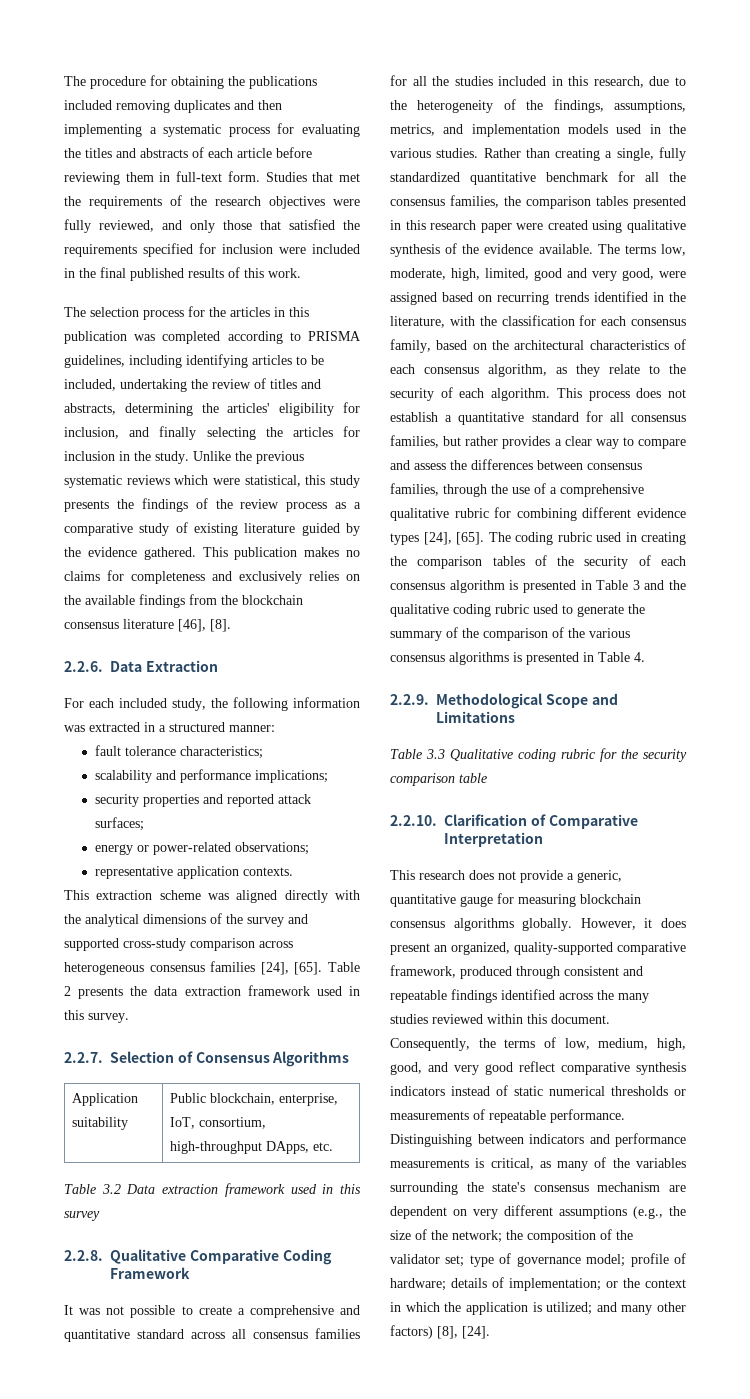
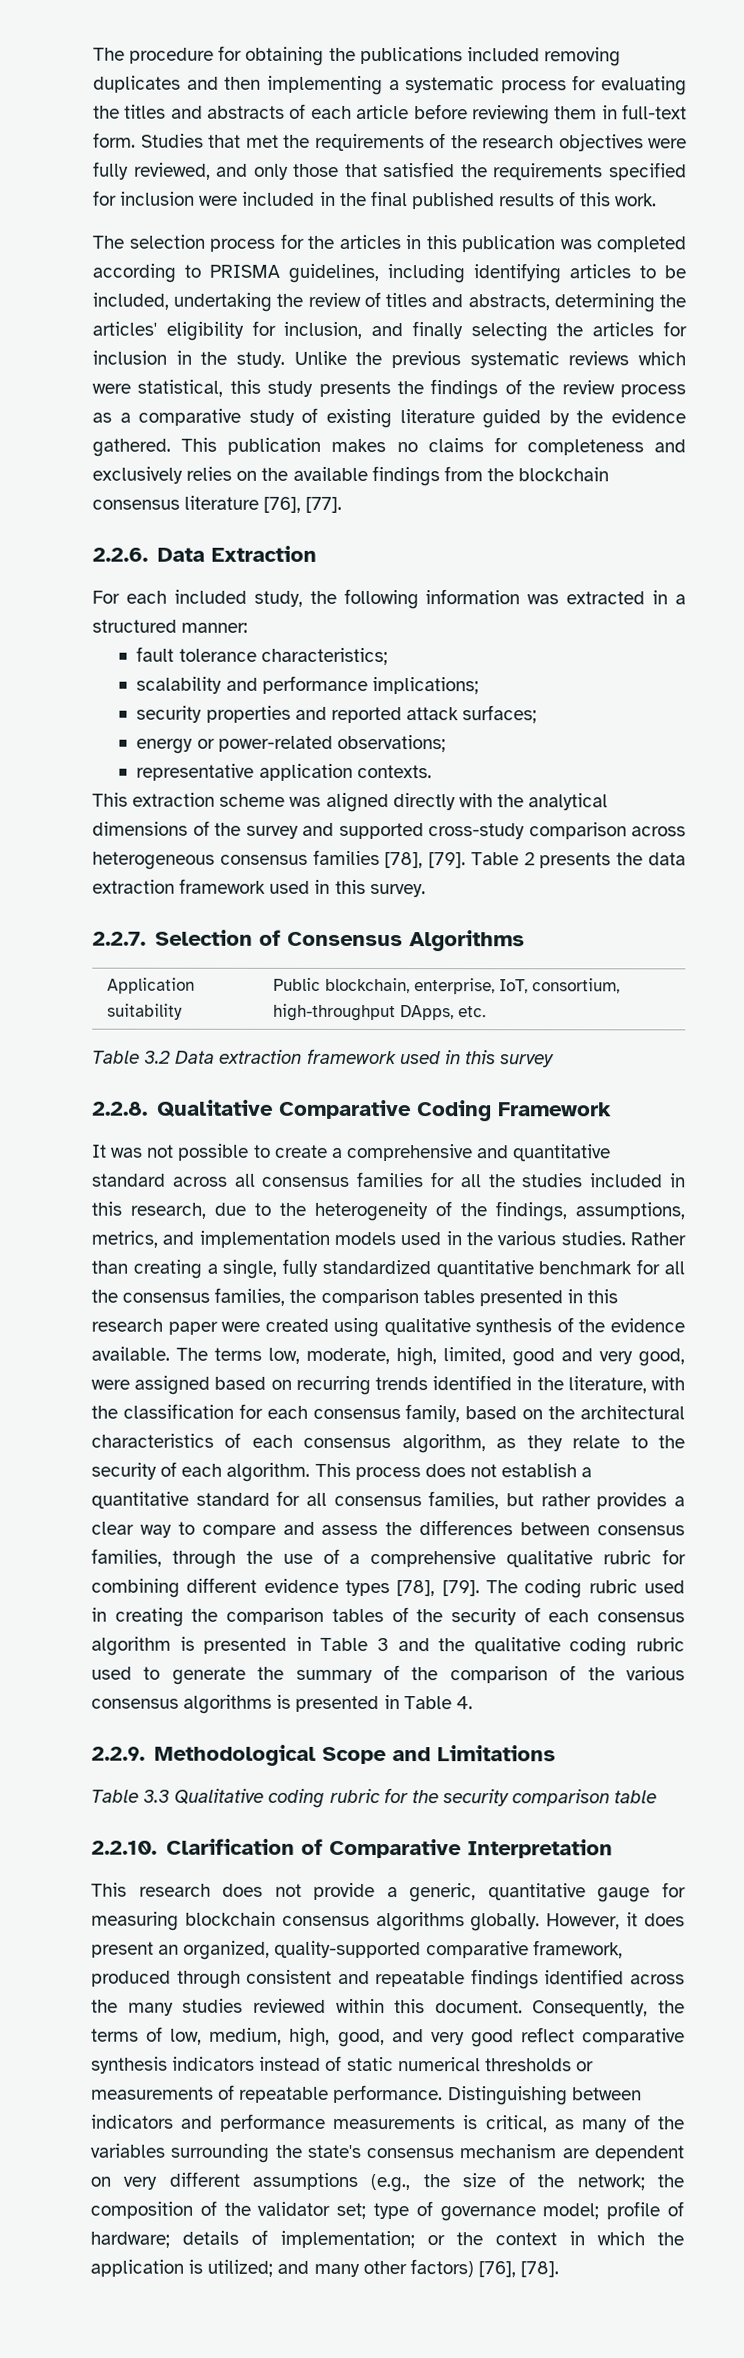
- This publication makes no claims for completeness and exclusively relies on the available findings from the blockchain consensus literature [46], [8].
+ This publication makes no claims for completeness and exclusively relies on the available findings from the blockchain consensus literature [76], [77].
- This extraction scheme was aligned directly with the analytical dimensions of the survey and supported cross-study comparison across heterogeneous consensus families [24], [65].
+ This extraction scheme was aligned directly with the analytical dimensions of the survey and supported cross-study comparison across heterogeneous consensus families [78], [79].
- This process does not establish a quantitative standard for all consensus families, but rather provides a clear way to compare and assess the differences between consensus families, through the use of a comprehensive qualitative rubric for combining different evidence types [24], [65].
+ This process does not establish a quantitative standard for all consensus families, but rather provides a clear way to compare and assess the differences between consensus families, through the use of a comprehensive qualitative rubric for combining different evidence types [78], [79].
- Distinguishing between indicators and performance measurements is critical, as many of the variables surrounding the state's consensus mechanism are dependent on very different assumptions (e.g., the size of the network; the composition of the validator set; type of governance model; profile of hardware; details of implementation; or the context in which the application is utilized; and many other factors) [8], [24].
+ Distinguishing between indicators and performance measurements is critical, as many of the variables surrounding the state's consensus mechanism are dependent on very different assumptions (e.g., the size of the network; the composition of the validator set; type of governance model; profile of hardware; details of implementation; or the context in which the application is utilized; and many other factors) [76], [78].

